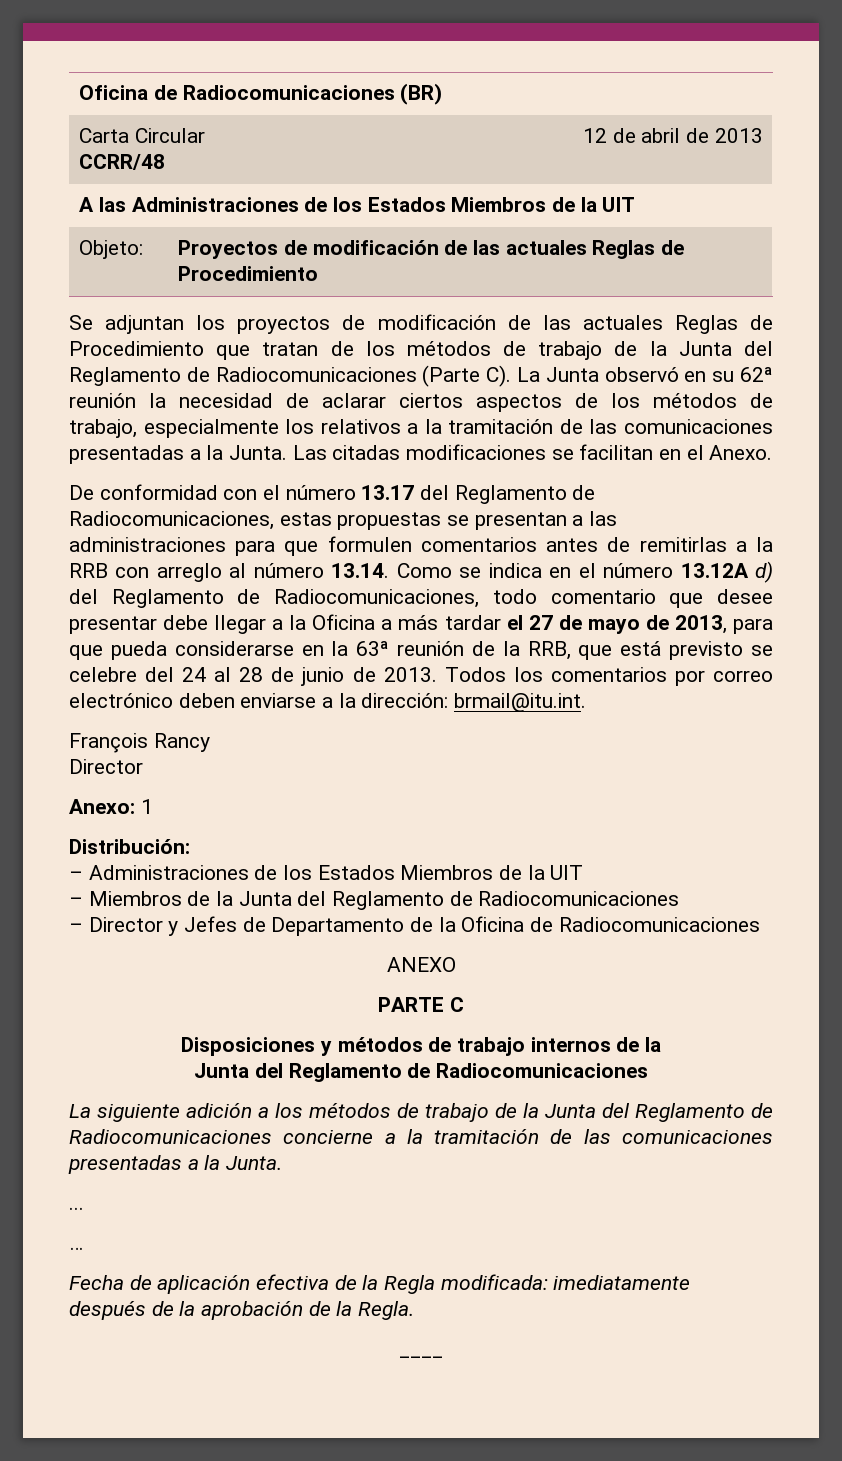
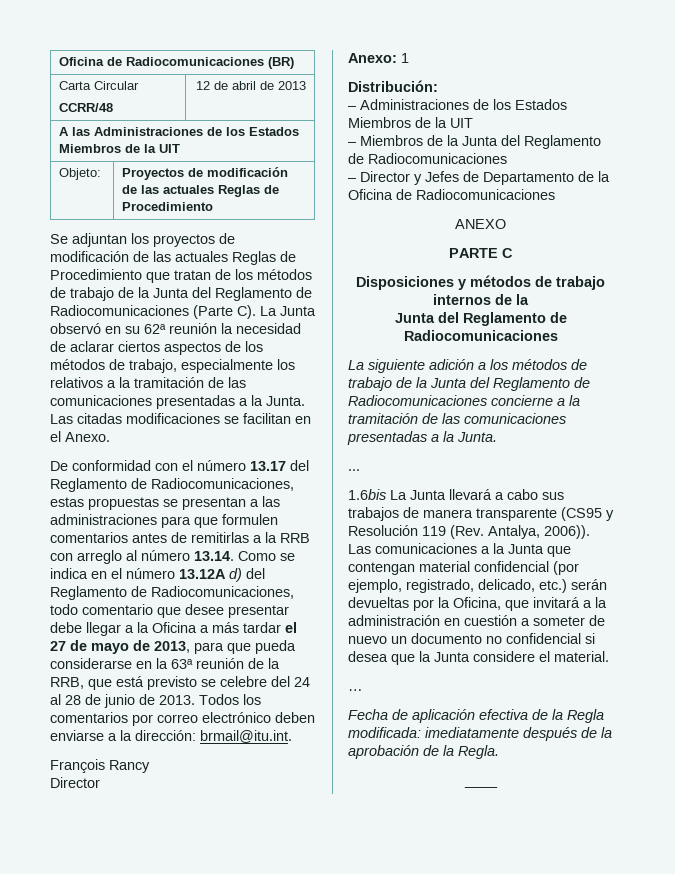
+ 1.6bis La Junta llevará a cabo sus trabajos de manera transparente (CS95 y Resolución 119 (Rev. Antalya, 2006)). Las comunicaciones a la Junta que contengan material confidencial (por ejemplo, registrado, delicado, etc.) serán devueltas por la Oficina, que invitará a la administración en cuestión a someter de nuevo un documento no confidencial si desea que la Junta considere el material.

